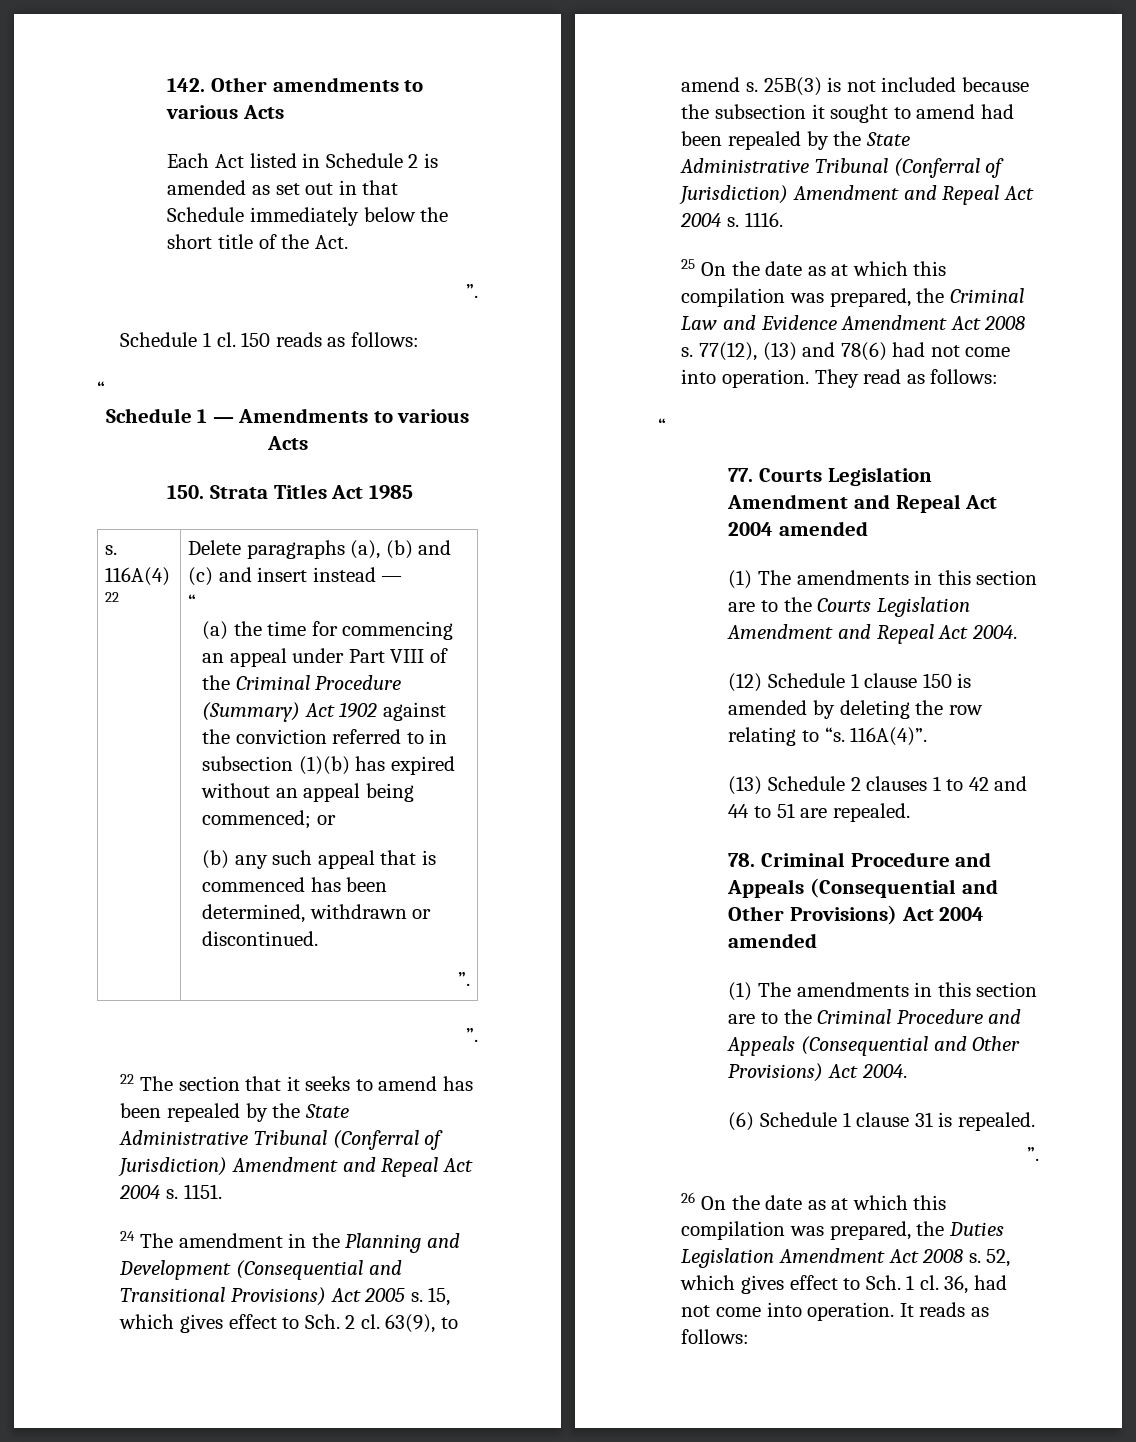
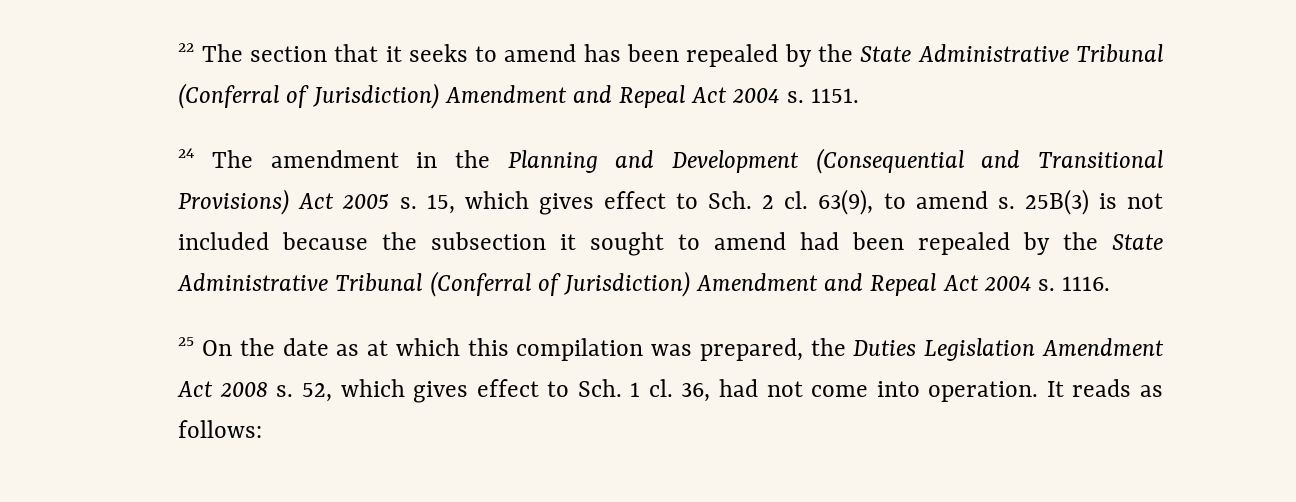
- 142. Other amendments to various Acts
- Each Act listed in Schedule 2 is amended as set out in that Schedule immediately below the short title of the Act.
- ”.
- Schedule 1 cl. 150 reads as follows:
- “
- Schedule 1 — Amendments to various Acts
- 150. Strata Titles Act 1985
- s. 116A(4) 22 | Delete paragraphs (a), (b) and (c) and insert instead —
- “
- (a) the time for commencing an appeal under Part VIII of the Criminal Procedure (Summary) Act 1902 against the conviction referred to in subsection (1)(b) has expired without an appeal being commenced; or
- (b) any such appeal that is commenced has been determined, withdrawn or discontinued.
- ”.
- ”.
- 25 On the date as at which this compilation was prepared, the Criminal Law and Evidence Amendment Act 2008 s. 77(12), (13) and 78(6) had not come into operation. They read as follows:
- “
- 77. Courts Legislation Amendment and Repeal Act 2004 amended
- (1) The amendments in this section are to the Courts Legislation Amendment and Repeal Act 2004.
- (12) Schedule 1 clause 150 is amended by deleting the row relating to “s. 116A(4)”.
- (13) Schedule 2 clauses 1 to 42 and 44 to 51 are repealed.
- 78. Criminal Procedure and Appeals (Consequential and Other Provisions) Act 2004 amended
- (1) The amendments in this section are to the Criminal Procedure and Appeals (Consequential and Other Provisions) Act 2004.
- (6) Schedule 1 clause 31 is repealed.
- ”.
- 26 On the date as at which this compilation was prepared, the Duties Legislation Amendment Act 2008 s.
+ 25 On the date as at which this compilation was prepared, the Duties Legislation Amendment Act 2008 s.

